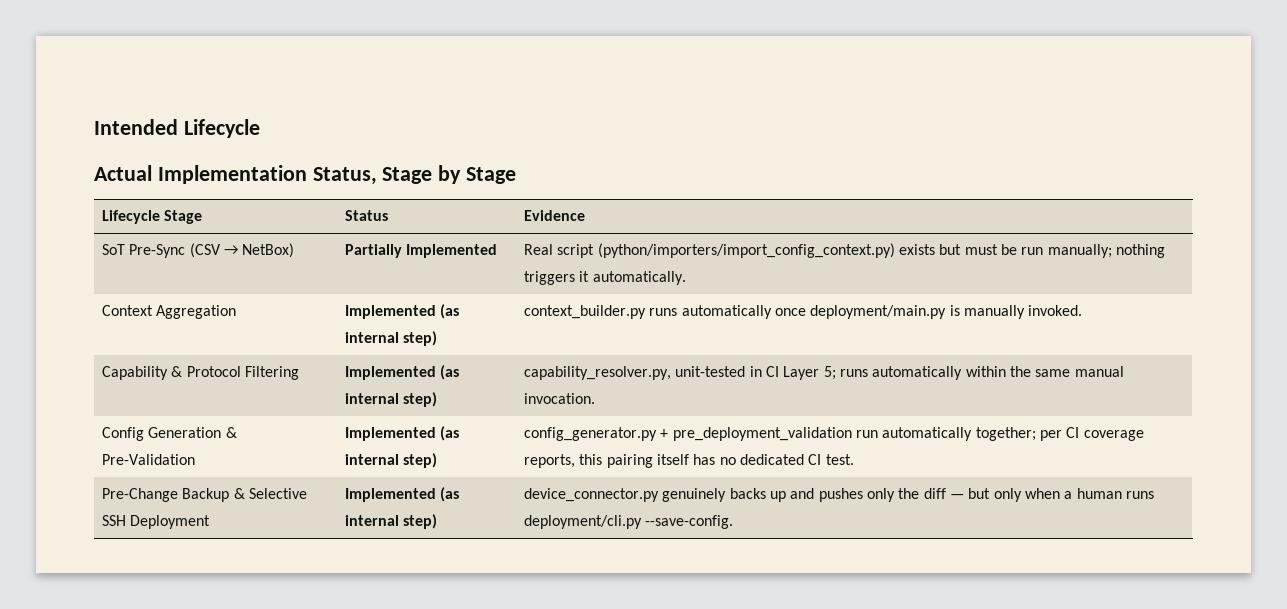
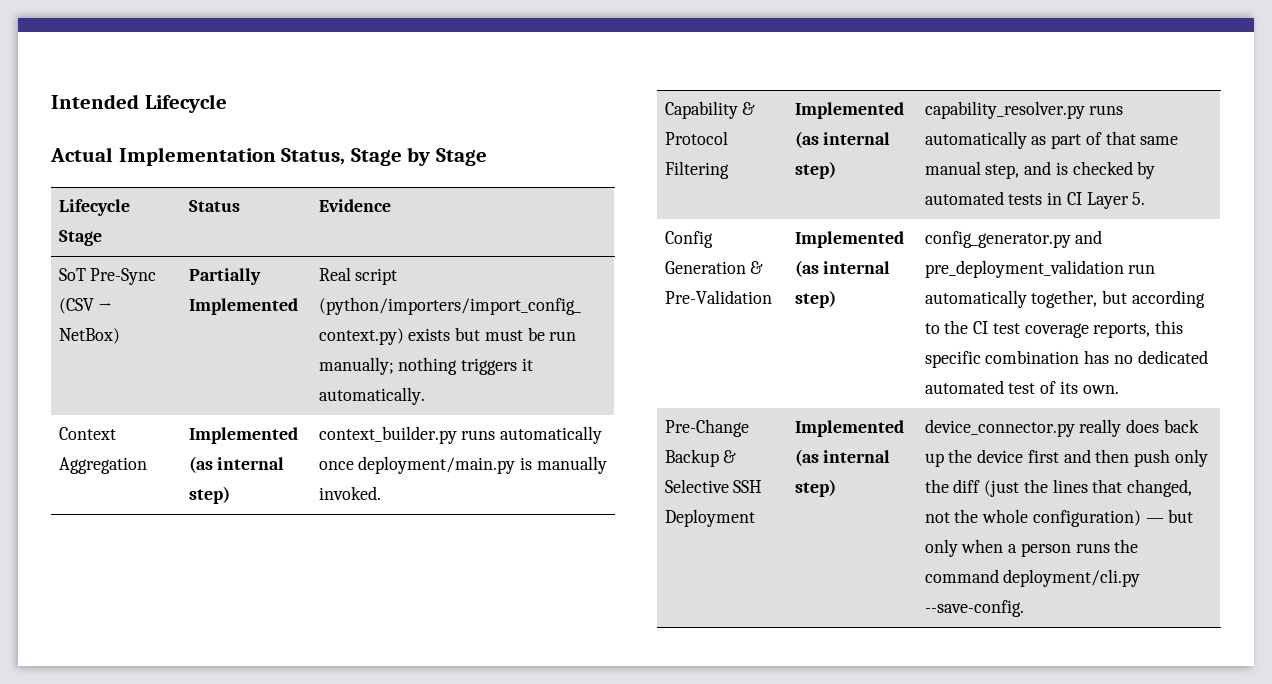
- Capability & Protocol Filtering | Implemented (as internal step) | capability_resolver.py, unit-tested in CI Layer 5; runs automatically within the same manual invocation.
+ Capability & Protocol Filtering | Implemented (as internal step) | capability_resolver.py runs automatically as part of that same manual step, and is checked by automated tests in CI Layer 5.
- Config Generation & Pre-Validation | Implemented (as internal step) | config_generator.py + pre_deployment_validation run automatically together; per CI coverage reports, this pairing itself has no dedicated CI test.
+ Config Generation & Pre-Validation | Implemented (as internal step) | config_generator.py and pre_deployment_validation run automatically together, but according to the CI test coverage reports, this specific combination has no dedicated automated test of its own.
- device_connector.py genuinely backs up and pushes only the diff — but only when a human runs deployment/cli.py --save-config.
+ device_connector.py really does back up the device first and then push only the diff (just the lines that changed, not the whole configuration) — but only when a person runs the command deployment/cli.py --save-config.

